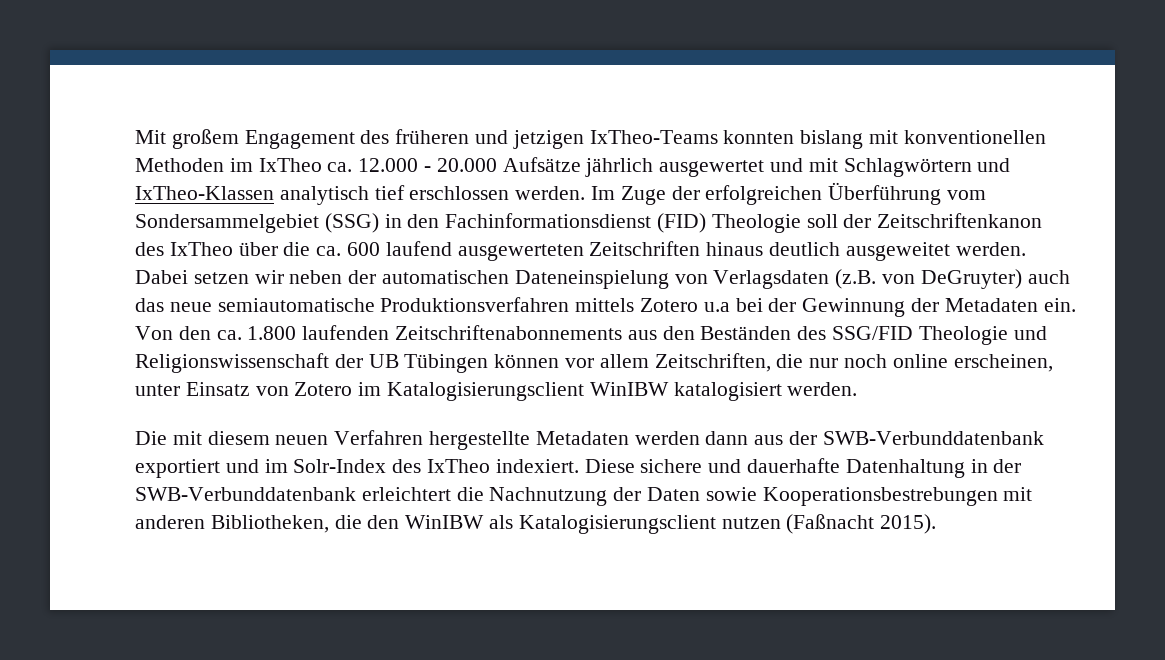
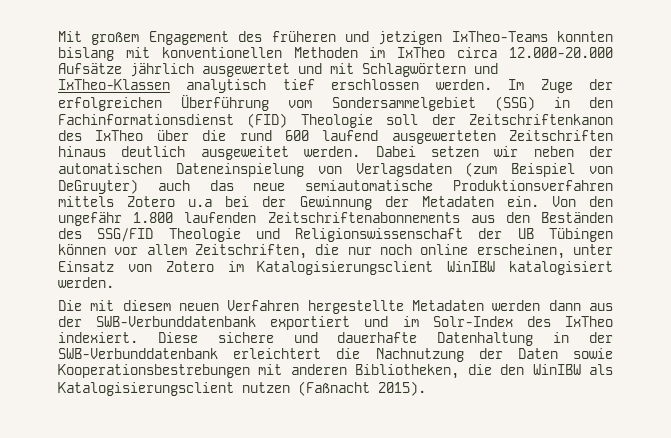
- Mit großem Engagement des früheren und jetzigen IxTheo-Teams konnten bislang mit konventionellen Methoden im IxTheo ca. 12.000 - 20.000 Aufsätze jährlich ausgewertet und mit Schlagwörtern und IxTheo-Klassen analytisch tief erschlossen werden.
+ Mit großem Engagement des früheren und jetzigen IxTheo-Teams konnten bislang mit konventionellen Methoden im IxTheo circa 12.000-20.000 Aufsätze jährlich ausgewertet und mit Schlagwörtern und IxTheo-Klassen analytisch tief erschlossen werden.
- Im Zuge der erfolgreichen Überführung vom Sondersammelgebiet (SSG) in den Fachinformationsdienst (FID) Theologie soll der Zeitschriftenkanon des IxTheo über die ca. 600 laufend ausgewerteten Zeitschriften hinaus deutlich ausgeweitet werden.
+ Im Zuge der erfolgreichen Überführung vom Sondersammelgebiet (SSG) in den Fachinformationsdienst (FID) Theologie soll der Zeitschriftenkanon des IxTheo über die rund 600 laufend ausgewerteten Zeitschriften hinaus deutlich ausgeweitet werden.
- Dabei setzen wir neben der automatischen Dateneinspielung von Verlagsdaten (z.B. von DeGruyter) auch das neue semiautomatische Produktionsverfahren mittels Zotero u.a bei der Gewinnung der Metadaten ein.
+ Dabei setzen wir neben der automatischen Dateneinspielung von Verlagsdaten (zum Beispiel von DeGruyter) auch das neue semiautomatische Produktionsverfahren mittels Zotero u.a bei der Gewinnung der Metadaten ein.
- Von den ca. 1.800 laufenden Zeitschriftenabonnements aus den Beständen des SSG/FID Theologie und Religionswissenschaft der UB Tübingen können vor allem Zeitschriften, die nur noch online erscheinen, unter Einsatz von Zotero im Katalogisierungsclient WinIBW katalogisiert werden.
+ Von den ungefähr 1.800 laufenden Zeitschriftenabonnements aus den Beständen des SSG/FID Theologie und Religionswissenschaft der UB Tübingen können vor allem Zeitschriften, die nur noch online erscheinen, unter Einsatz von Zotero im Katalogisierungsclient WinIBW katalogisiert werden.

